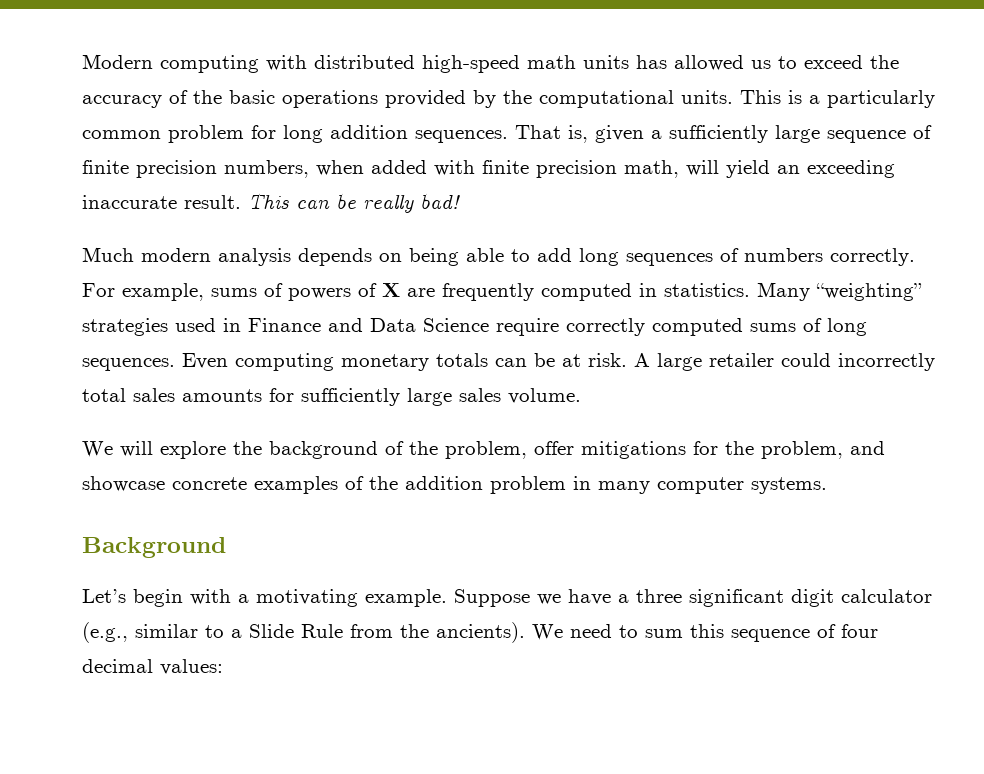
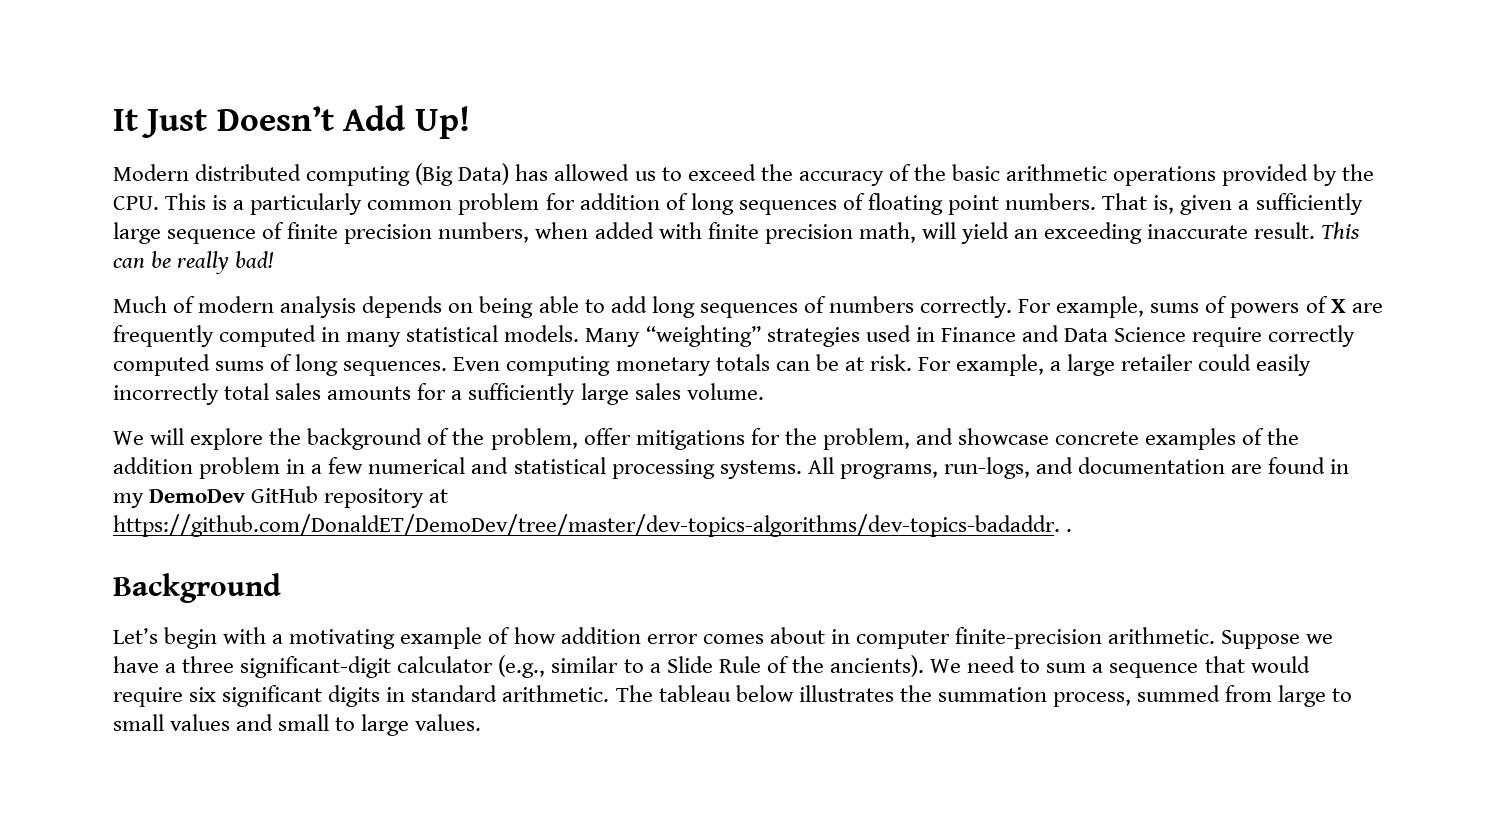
- Modern computing with distributed high-speed math units has allowed us to exceed the accuracy of the basic operations provided by the computational units. This is a particularly common problem for long addition sequences.
+ It Just Doesn’t Add Up!
+ Modern distributed computing (Big Data) has allowed us to exceed the accuracy of the basic arithmetic operations provided by the CPU. This is a particularly common problem for addition of long sequences of floating point numbers.
- Much modern analysis depends on being able to add long sequences of numbers correctly.
+ Much of modern analysis depends on being able to add long sequences of numbers correctly.
- For example, sums of powers of X are frequently computed in statistics.
+ For example, sums of powers of X are frequently computed in many statistical models.
- A large retailer could incorrectly total sales amounts for sufficiently large sales volume.
+ For example, a large retailer could easily incorrectly total sales amounts for a sufficiently large sales volume.
- We will explore the background of the problem, offer mitigations for the problem, and showcase concrete examples of the addition problem in many computer systems.
+ We will explore the background of the problem, offer mitigations for the problem, and showcase concrete examples of the addition problem in a few numerical and statistical processing systems. All programs, run-logs, and documentation are found in my DemoDev GitHub repository at https://github.com/DonaldET/DemoDev/tree/master/dev-topics-algorithms/dev-topics-badaddr. .
- Let’s begin with a motivating example.
+ Let’s begin with a motivating example of how addition error comes about in computer finite-precision arithmetic.
- Suppose we have a three significant digit calculator (e.g., similar to a Slide Rule from the ancients).
+ Suppose we have a three significant-digit calculator (e.g., similar to a Slide Rule of the ancients).
- We need to sum this sequence of four decimal values:
+ We need to sum a sequence that would require six significant digits in standard arithmetic. The tableau below illustrates the summation process, summed from large to small values and small to large values.

